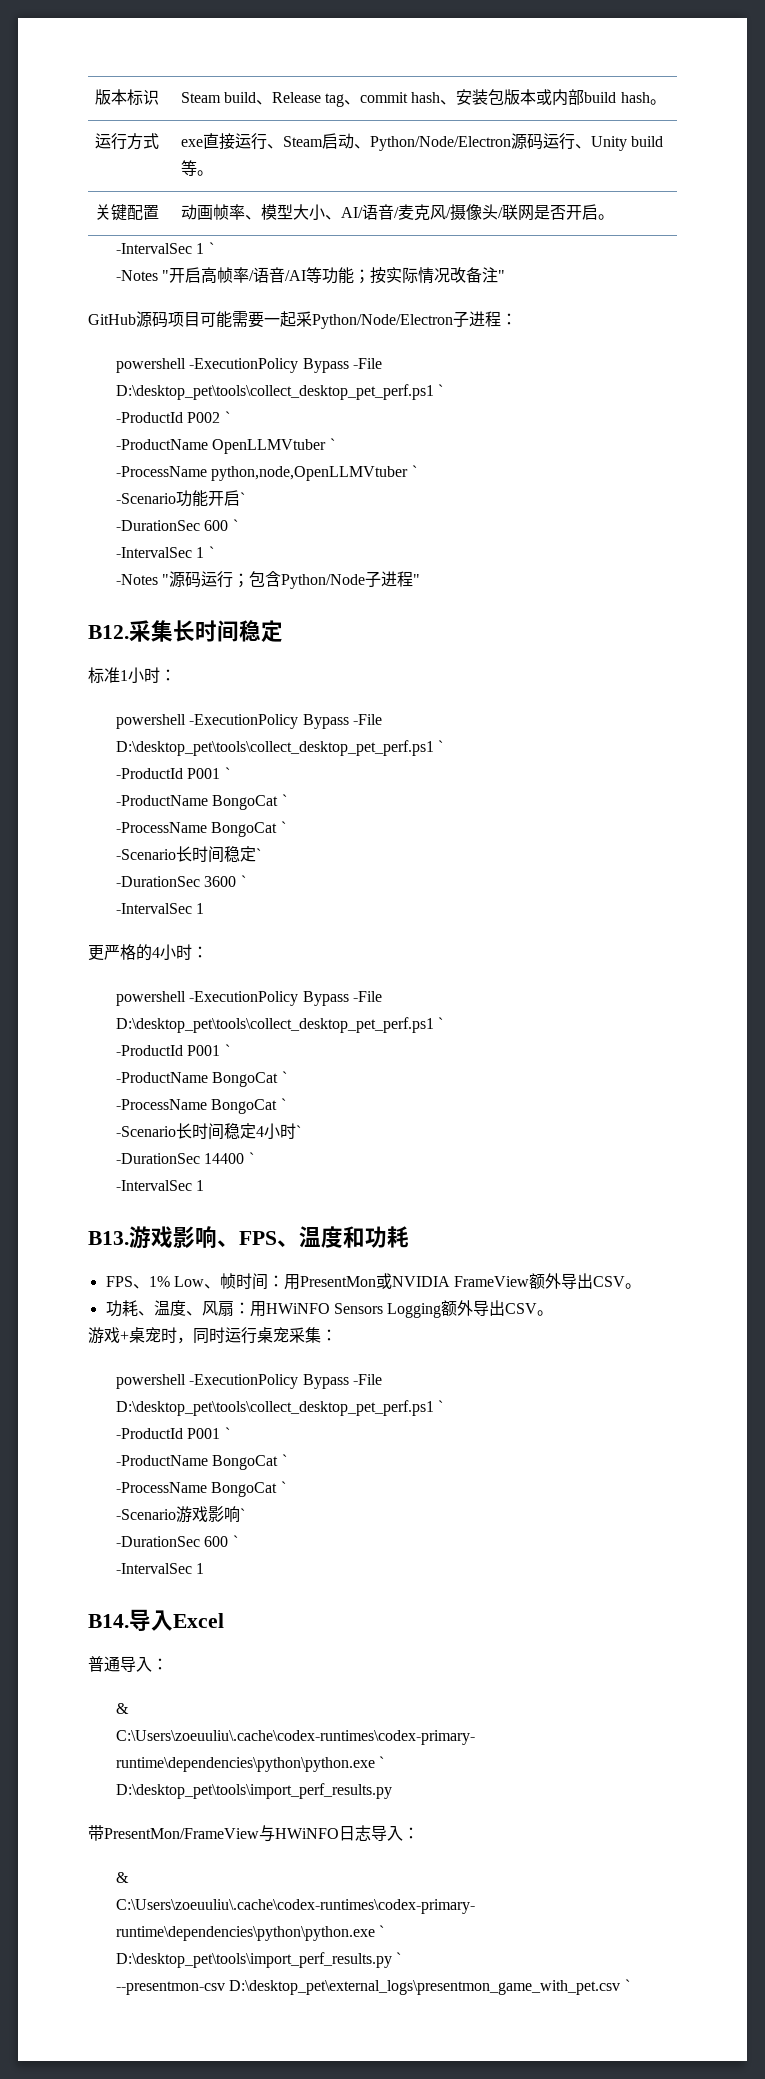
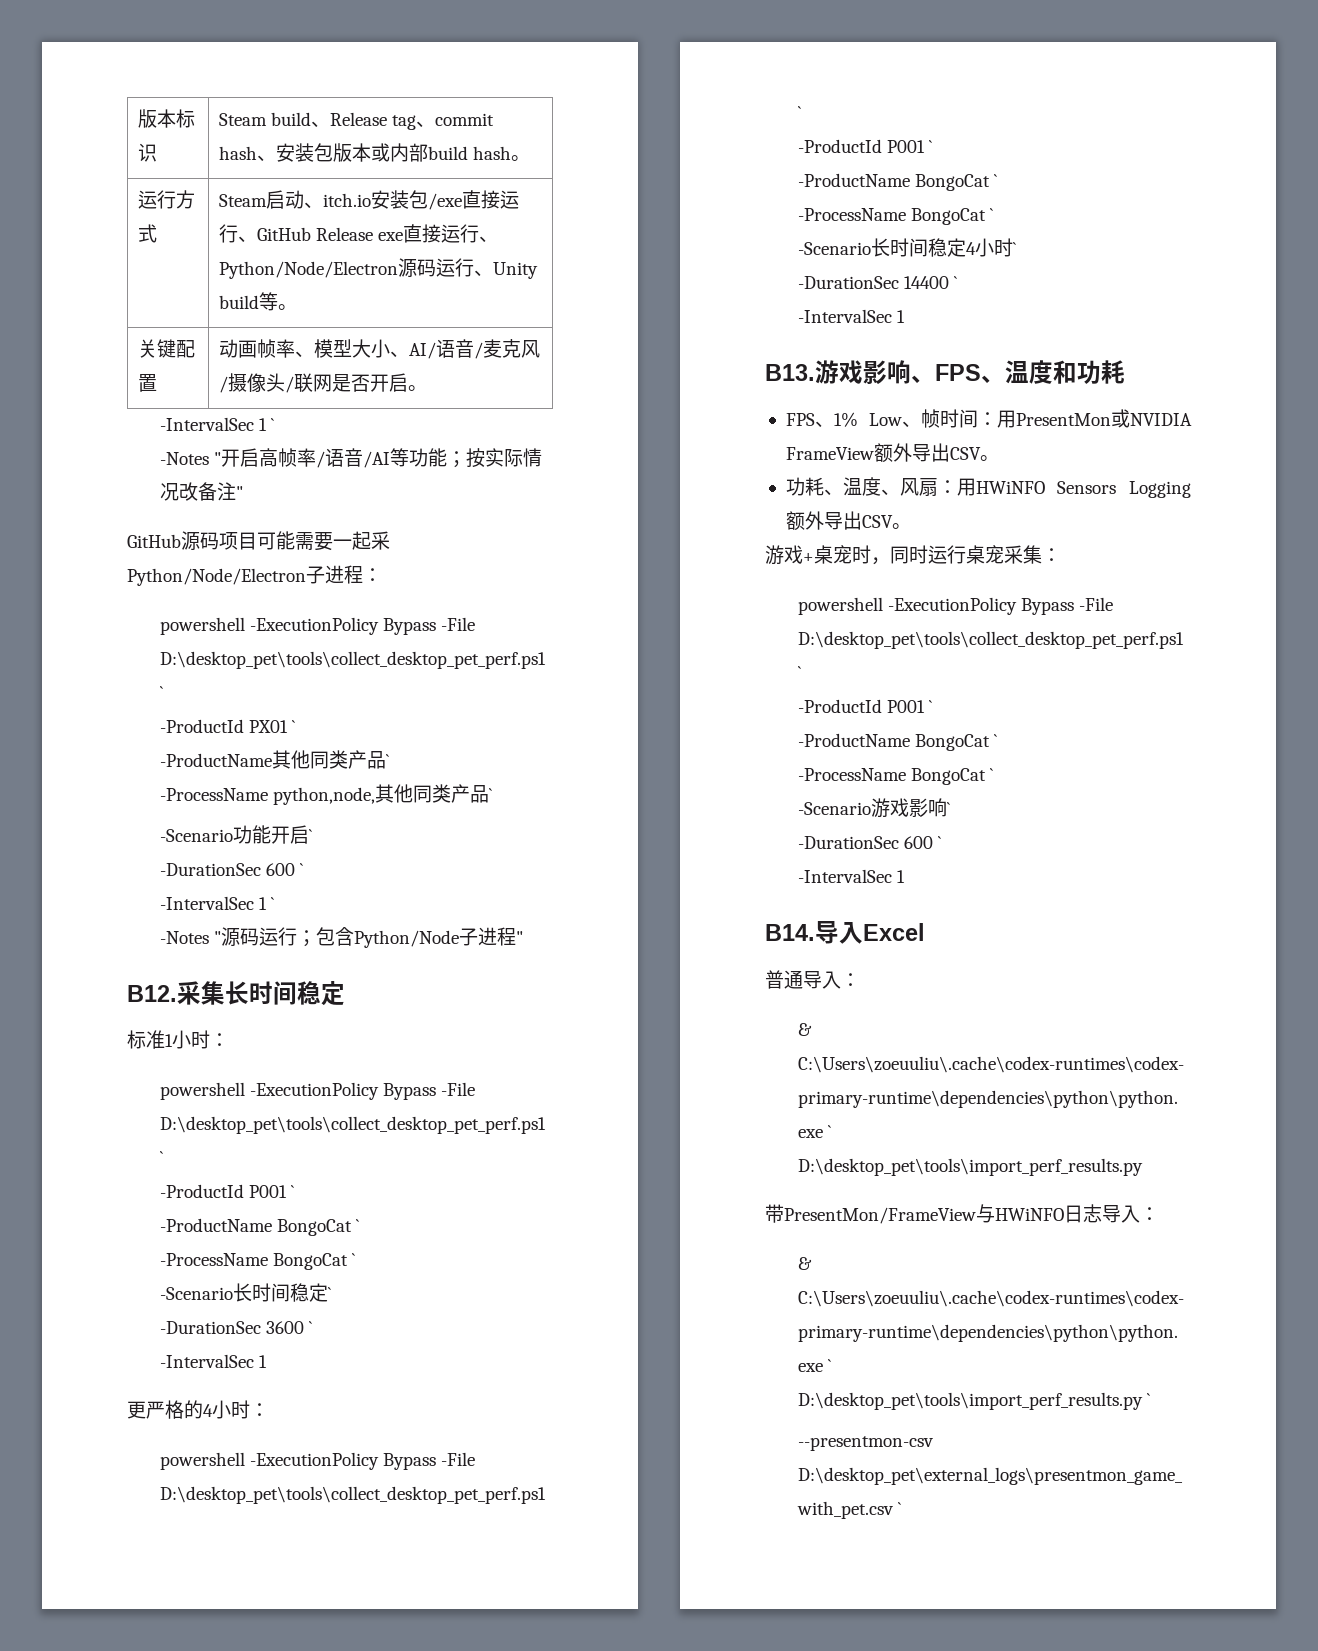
- 运行方式 | exe直接运行、Steam启动、Python/Node/Electron源码运行、Unity build等。
+ 运行方式 | Steam启动、itch.io安装包/exe直接运行、GitHub Release exe直接运行、Python/Node/Electron源码运行、Unity build等。
- -ProductId P002 `
- -ProductName OpenLLMVtuber `
- -ProcessName python,node,OpenLLMVtuber `
+ -ProductId PX01 `
+ -ProductName其他同类产品`
+ -ProcessName python,node,其他同类产品`

